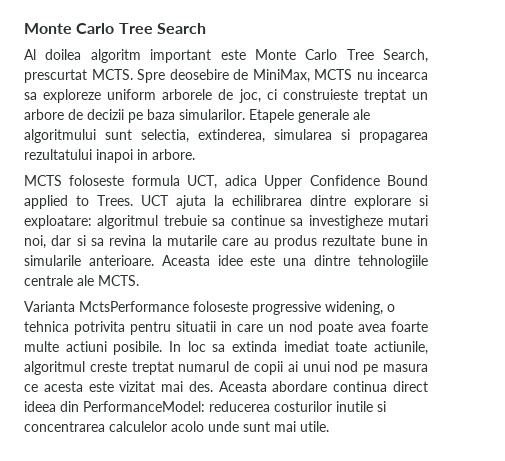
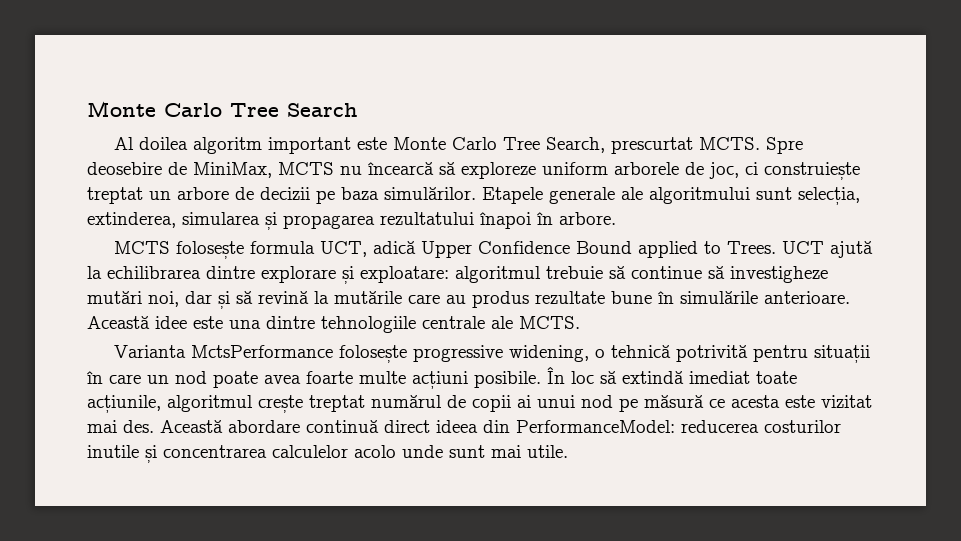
- Spre deosebire de MiniMax, MCTS nu incearca sa exploreze uniform arborele de joc, ci construieste treptat un arbore de decizii pe baza simularilor.
+ Spre deosebire de MiniMax, MCTS nu încearcă să exploreze uniform arborele de joc, ci construiește treptat un arbore de decizii pe baza simulărilor.
- Etapele generale ale algoritmului sunt selectia, extinderea, simularea si propagarea rezultatului inapoi in arbore.
+ Etapele generale ale algoritmului sunt selecția, extinderea, simularea și propagarea rezultatului înapoi în arbore.
- MCTS foloseste formula UCT, adica Upper Confidence Bound applied to Trees.
+ MCTS folosește formula UCT, adică Upper Confidence Bound applied to Trees.
- UCT ajuta la echilibrarea dintre explorare si exploatare: algoritmul trebuie sa continue sa investigheze mutari noi, dar si sa revina la mutarile care au produs rezultate bune in simularile anterioare. Aceasta idee este una dintre tehnologiile centrale ale MCTS.
+ UCT ajută la echilibrarea dintre explorare și exploatare: algoritmul trebuie să continue să investigheze mutări noi, dar și să revină la mutările care au produs rezultate bune în simulările anterioare. Această idee este una dintre tehnologiile centrale ale MCTS.
- Varianta MctsPerformance foloseste progressive widening, o tehnica potrivita pentru situatii in care un nod poate avea foarte multe actiuni posibile. In loc sa extinda imediat toate actiunile, algoritmul creste treptat numarul de copii ai unui nod pe masura ce acesta este vizitat mai des.
+ Varianta MctsPerformance folosește progressive widening, o tehnică potrivită pentru situații în care un nod poate avea foarte multe acțiuni posibile. În loc să extindă imediat toate acțiunile, algoritmul crește treptat numărul de copii ai unui nod pe măsură ce acesta este vizitat mai des.
- Aceasta abordare continua direct ideea din PerformanceModel: reducerea costurilor inutile si concentrarea calculelor acolo unde sunt mai utile.
+ Această abordare continuă direct ideea din PerformanceModel: reducerea costurilor inutile și concentrarea calculelor acolo unde sunt mai utile.

